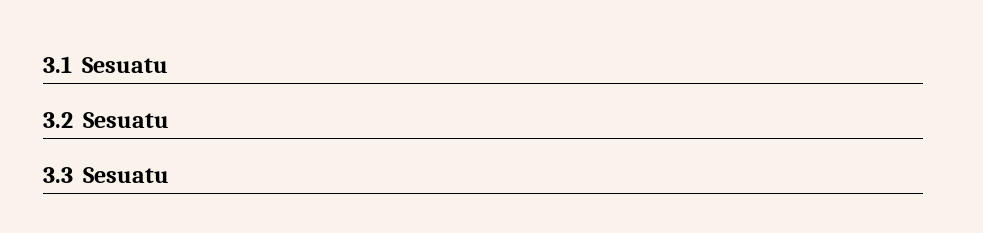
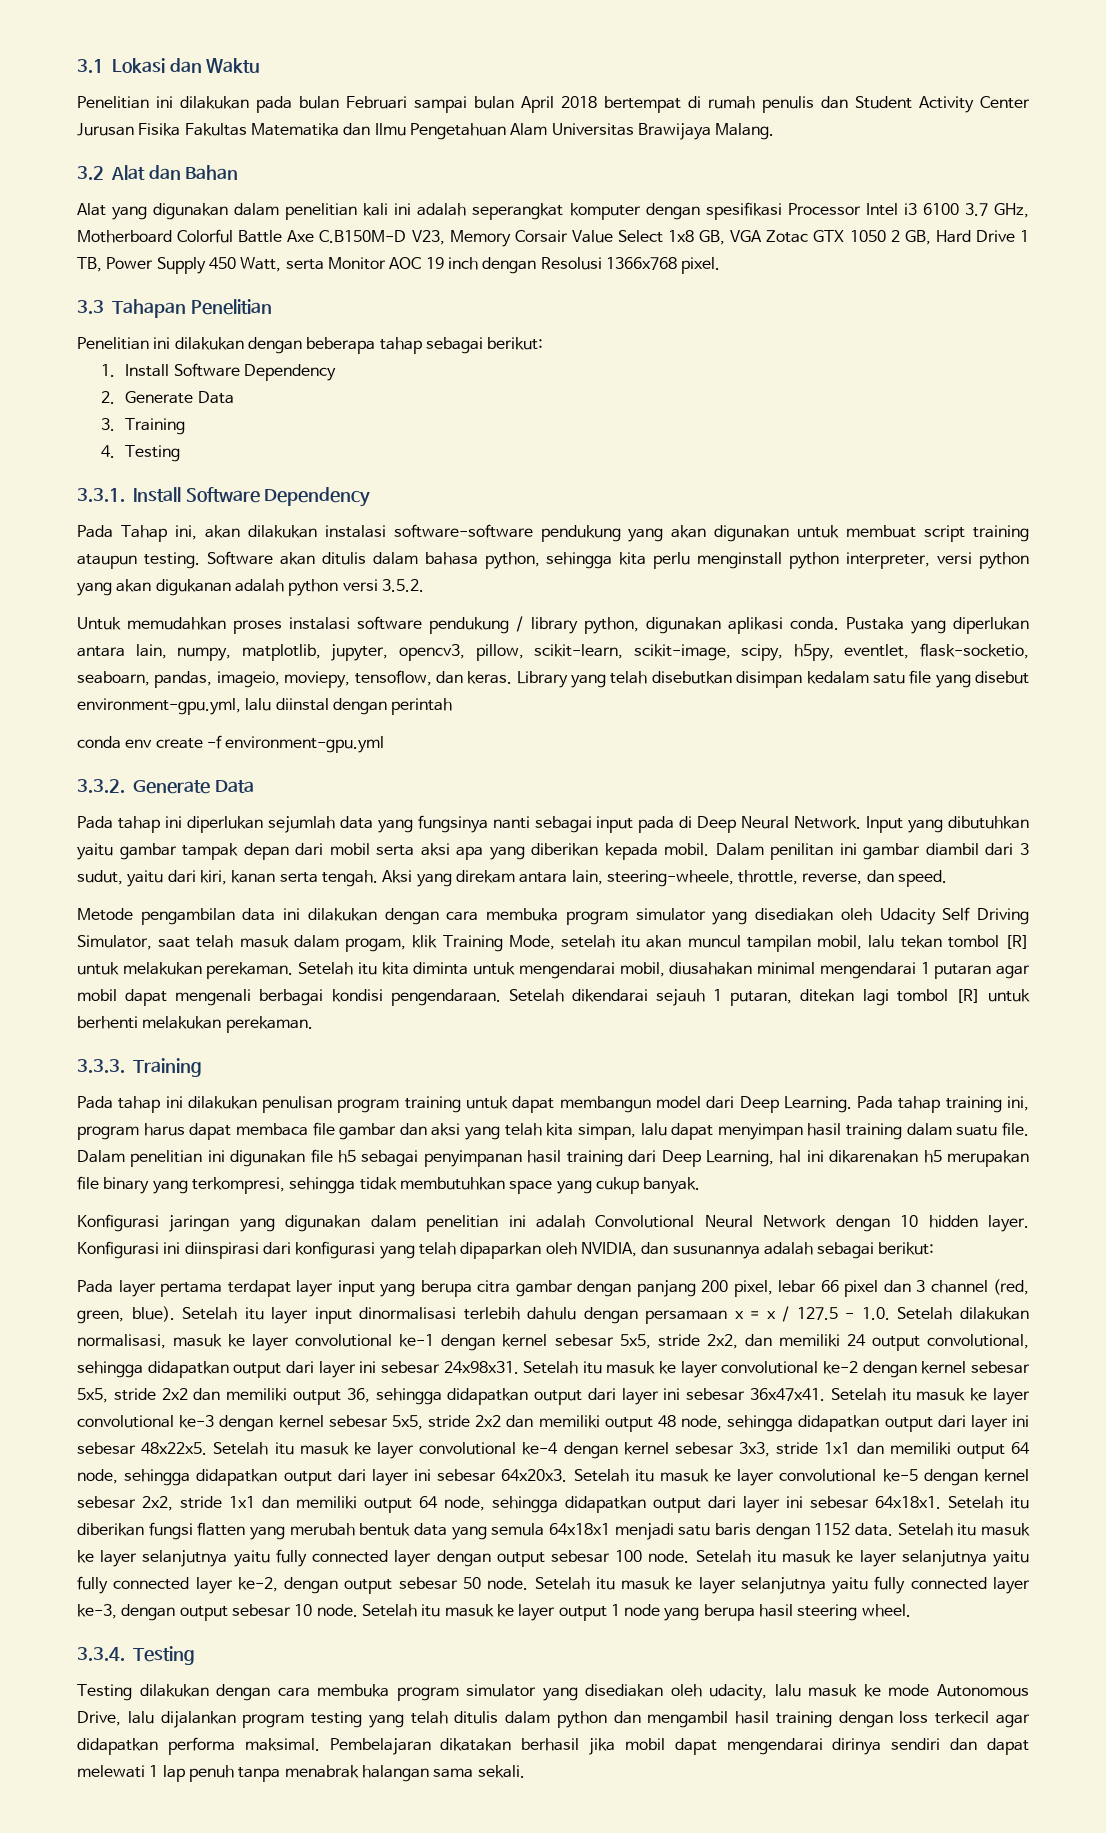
- 3.1 Sesuatu
- 3.2 Sesuatu
- 3.3 Sesuatu
+ 3.1 Lokasi dan Waktu
+ Penelitian ini dilakukan pada bulan Februari sampai bulan April 2018 bertempat di rumah penulis dan Student Activity Center Jurusan Fisika Fakultas Matematika dan Ilmu Pengetahuan Alam Universitas Brawijaya Malang.
+ 3.2 Alat dan Bahan
+ Alat yang digunakan dalam penelitian kali ini adalah seperangkat komputer dengan spesifikasi Processor Intel i3 6100 3.7 GHz, Motherboard Colorful Battle Axe C.B150M-D V23, Memory Corsair Value Select 1x8 GB, VGA Zotac GTX 1050 2 GB, Hard Drive 1 TB, Power Supply 450 Watt, serta Monitor AOC 19 inch dengan Resolusi 1366x768 pixel.
+ 3.3 Tahapan Penelitian
+ Penelitian ini dilakukan dengan beberapa tahap sebagai berikut:
+ 1. Install Software Dependency
+ 2. Generate Data
+ 3. Training
+ 4. Testing
+ 3.3.1. Install Software Dependency
+ Pada Tahap ini, akan dilakukan instalasi software-software pendukung yang akan digunakan untuk membuat script training ataupun testing. Software akan ditulis dalam bahasa python, sehingga kita perlu menginstall python interpreter, versi python yang akan digukanan adalah python versi 3.5.2.
+ Untuk memudahkan proses instalasi software pendukung / library python, digunakan aplikasi conda. Pustaka yang diperlukan antara lain, numpy, matplotlib, jupyter, opencv3, pillow, scikit-learn, scikit-image, scipy, h5py, eventlet, flask-socketio, seaboarn, pandas, imageio, moviepy, tensoflow, dan keras. Library yang telah disebutkan disimpan kedalam satu file yang disebut environment-gpu.yml, lalu diinstal dengan perintah
+ conda env create -f environment-gpu.yml
+ 3.3.2. Generate Data
+ Pada tahap ini diperlukan sejumlah data yang fungsinya nanti sebagai input pada di Deep Neural Network. Input yang dibutuhkan yaitu gambar tampak depan dari mobil serta aksi apa yang diberikan kepada mobil. Dalam penilitan ini gambar diambil dari 3 sudut, yaitu dari kiri, kanan serta tengah. Aksi yang direkam antara lain, steering-wheele, throttle, reverse, dan speed.
+ Metode pengambilan data ini dilakukan dengan cara membuka program simulator yang disediakan oleh Udacity Self Driving Simulator, saat telah masuk dalam progam, klik Training Mode, setelah itu akan muncul tampilan mobil, lalu tekan tombol [R] untuk melakukan perekaman. Setelah itu kita diminta untuk mengendarai mobil, diusahakan minimal mengendarai 1 putaran agar mobil dapat mengenali berbagai kondisi pengendaraan. Setelah dikendarai sejauh 1 putaran, ditekan lagi tombol [R] untuk berhenti melakukan perekaman.
+ 3.3.3. Training
+ Pada tahap ini dilakukan penulisan program training untuk dapat membangun model dari Deep Learning. Pada tahap training ini, program harus dapat membaca file gambar dan aksi yang telah kita simpan, lalu dapat menyimpan hasil training dalam suatu file. Dalam penelitian ini digunakan file h5 sebagai penyimpanan hasil training dari Deep Learning, hal ini dikarenakan h5 merupakan file binary yang terkompresi, sehingga tidak membutuhkan space yang cukup banyak.
+ Konfigurasi jaringan yang digunakan dalam penelitian ini adalah Convolutional Neural Network dengan 10 hidden layer. Konfigurasi ini diinspirasi dari konfigurasi yang telah dipaparkan oleh NVIDIA, dan susunannya adalah sebagai berikut:
+ Pada layer pertama terdapat layer input yang berupa citra gambar dengan panjang 200 pixel, lebar 66 pixel dan 3 channel (red, green, blue). Setelah itu layer input dinormalisasi terlebih dahulu dengan persamaan x = x / 127.5 - 1.0. Setelah dilakukan normalisasi, masuk ke layer convolutional ke-1 dengan kernel sebesar 5x5, stride 2x2, dan memiliki 24 output convolutional, sehingga didapatkan output dari layer ini sebesar 24x98x31. Setelah itu masuk ke layer convolutional ke-2 dengan kernel sebesar 5x5, stride 2x2 dan memiliki output 36, sehingga didapatkan output dari layer ini sebesar 36x47x41. Setelah itu masuk ke layer convolutional ke-3 dengan kernel sebesar 5x5, stride 2x2 dan memiliki output 48 node, sehingga didapatkan output dari layer ini sebesar 48x22x5. Setelah itu masuk ke layer convolutional ke-4 dengan kernel sebesar 3x3, stride 1x1 dan memiliki output 64 node, sehingga didapatkan output dari layer ini sebesar 64x20x3. Setelah itu masuk ke layer convolutional ke-5 dengan kernel sebesar 2x2, stride 1x1 dan memiliki output 64 node, sehingga didapatkan output dari layer ini sebesar 64x18x1. Setelah itu diberikan fungsi flatten yang merubah bentuk data yang semula 64x18x1 menjadi satu baris dengan 1152 data. Setelah itu masuk ke layer selanjutnya yaitu fully connected layer dengan output sebesar 100 node. Setelah itu masuk ke layer selanjutnya yaitu fully connected layer ke-2, dengan output sebesar 50 node. Setelah itu masuk ke layer selanjutnya yaitu fully connected layer ke-3, dengan output sebesar 10 node. Setelah itu masuk ke layer output 1 node yang berupa hasil steering wheel.
+ 3.3.4. Testing
+ Testing dilakukan dengan cara membuka program simulator yang disediakan oleh udacity, lalu masuk ke mode Autonomous Drive, lalu dijalankan program testing yang telah ditulis dalam python dan mengambil hasil training dengan loss terkecil agar didapatkan performa maksimal. Pembelajaran dikatakan berhasil jika mobil dapat mengendarai dirinya sendiri dan dapat melewati 1 lap penuh tanpa menabrak halangan sama sekali.

